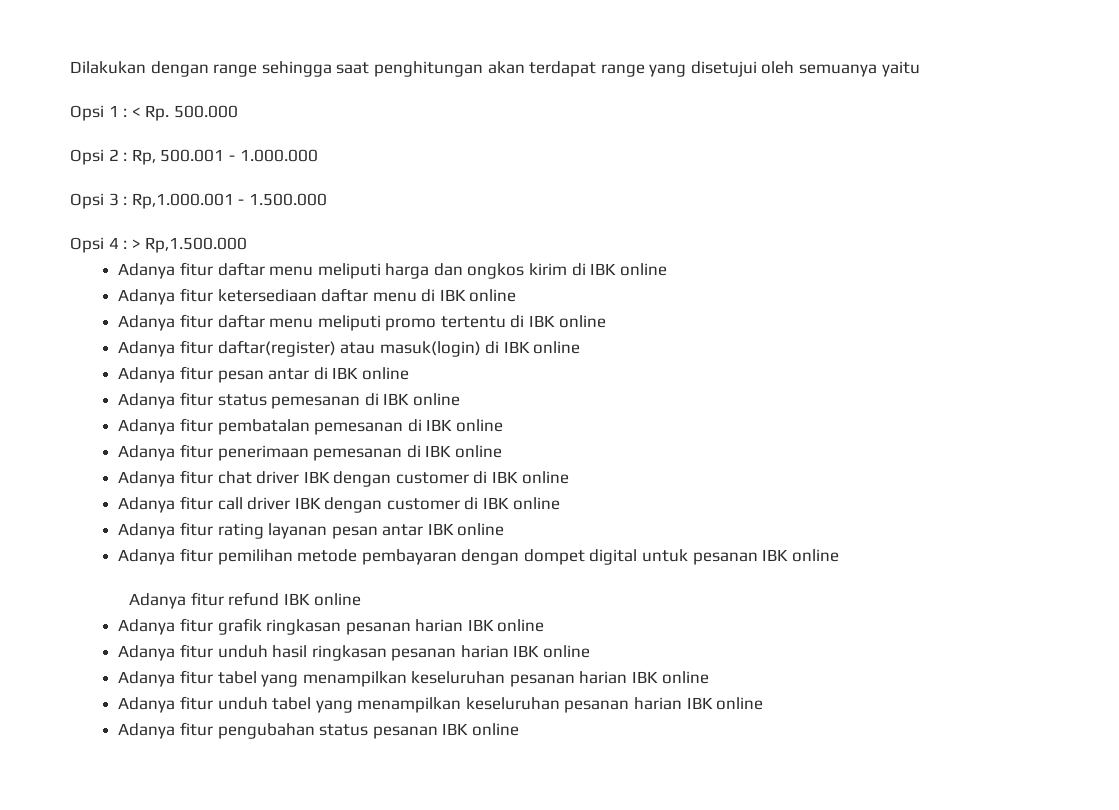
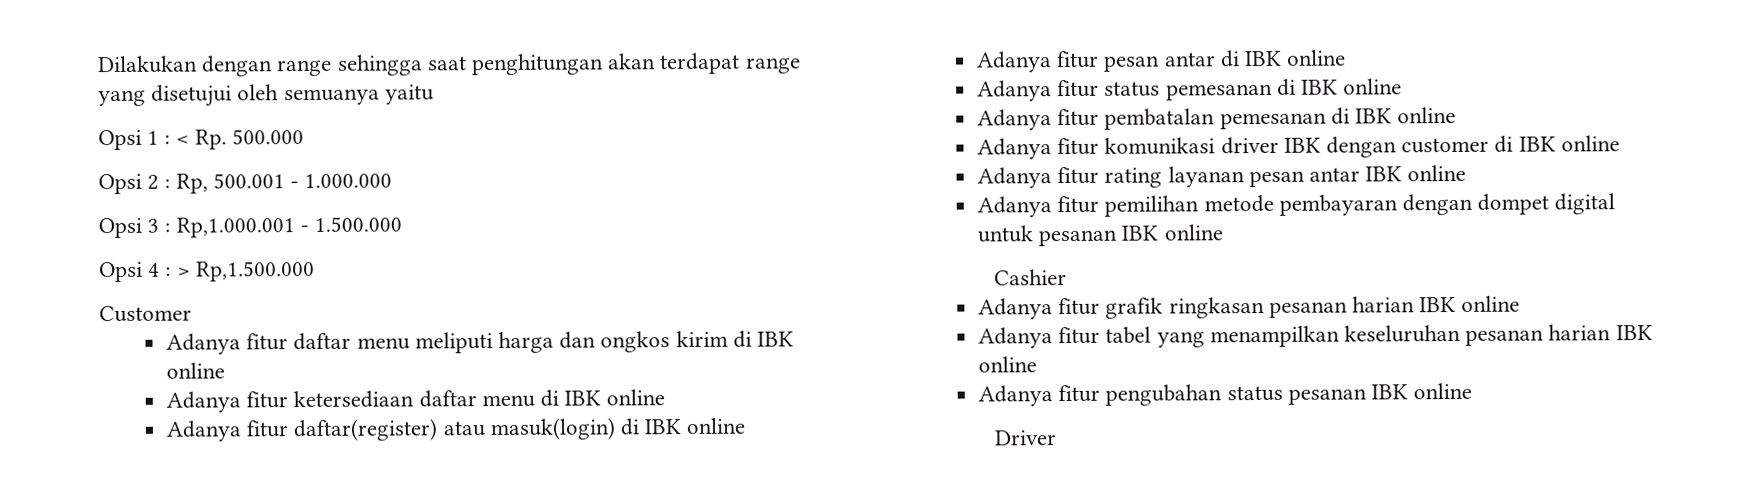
+ Customer
- Adanya fitur daftar menu meliputi promo tertentu di IBK online
- Adanya fitur penerimaan pemesanan di IBK online
- Adanya fitur chat driver IBK dengan customer di IBK online
- Adanya fitur call driver IBK dengan customer di IBK online
+ Adanya fitur komunikasi driver IBK dengan customer di IBK online
- Adanya fitur refund IBK online
+ Cashier
- Adanya fitur unduh hasil ringkasan pesanan harian IBK online
- Adanya fitur unduh tabel yang menampilkan keseluruhan pesanan harian IBK online
+ Driver

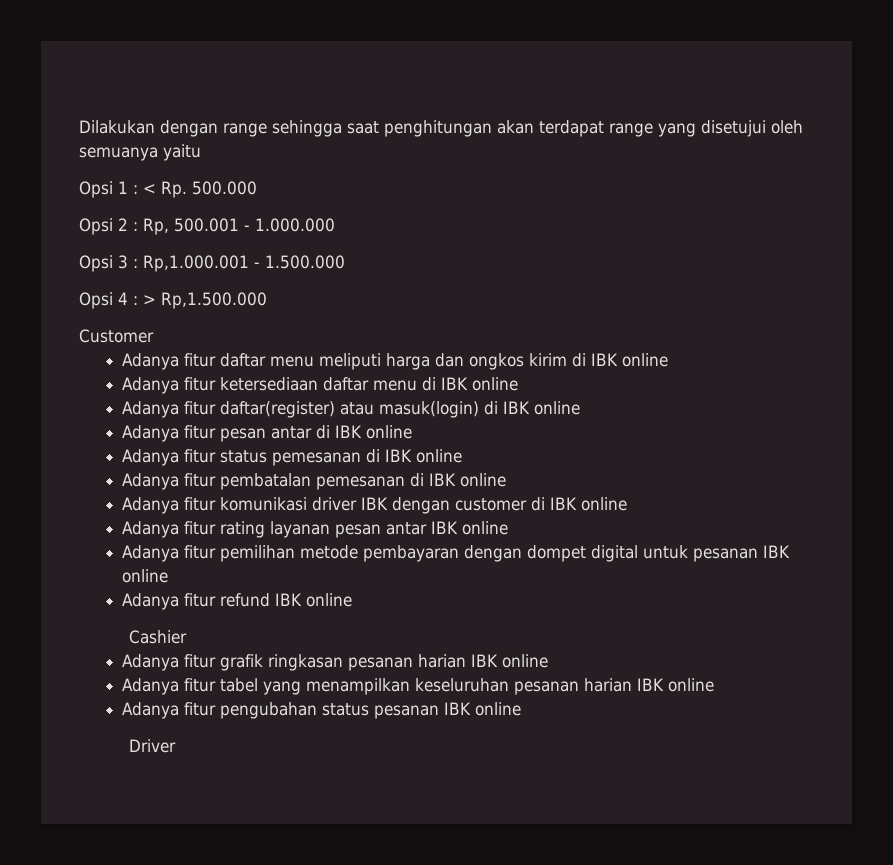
+ Adanya fitur refund IBK online

